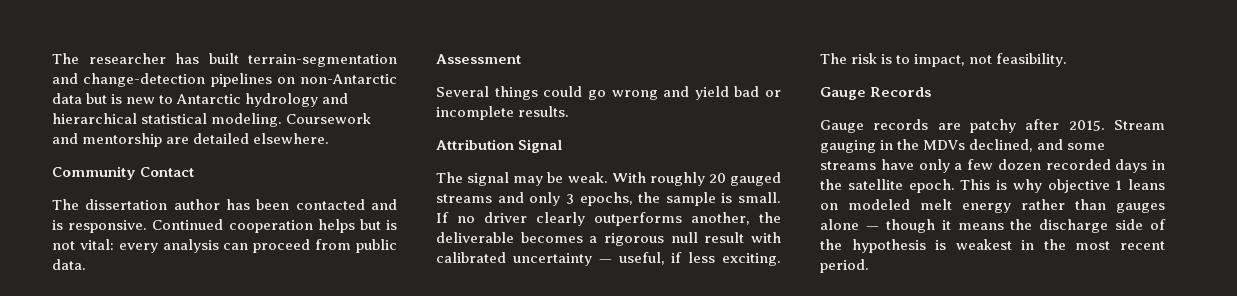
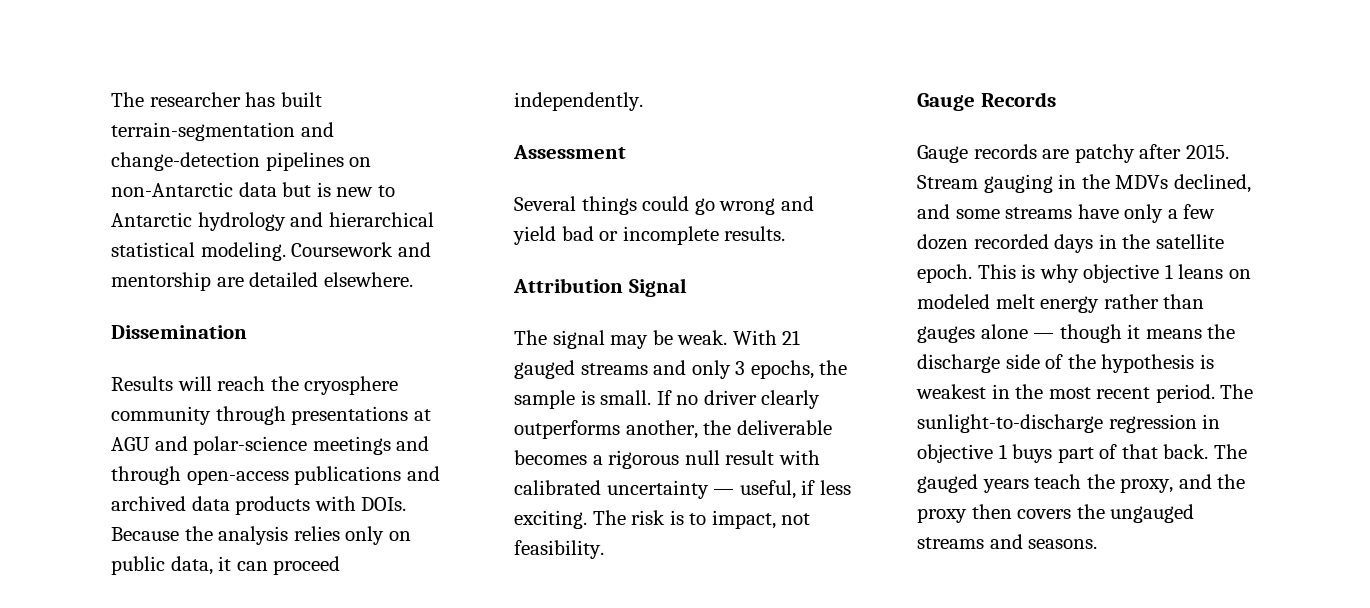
- Community Contact
- The dissertation author has been contacted and is responsive. Continued cooperation helps but is not vital: every analysis can proceed from public data.
+ Dissemination
+ Results will reach the cryosphere community through presentations at AGU and polar-science meetings and through open-access publications and archived data products with DOIs. Because the analysis relies only on public data, it can proceed independently.
- With roughly 20 gauged streams and only 3 epochs, the sample is small.
+ With 21 gauged streams and only 3 epochs, the sample is small.
+ The sunlight-to-discharge regression in objective 1 buys part of that back. The gauged years teach the proxy, and the proxy then covers the ungauged streams and seasons.

